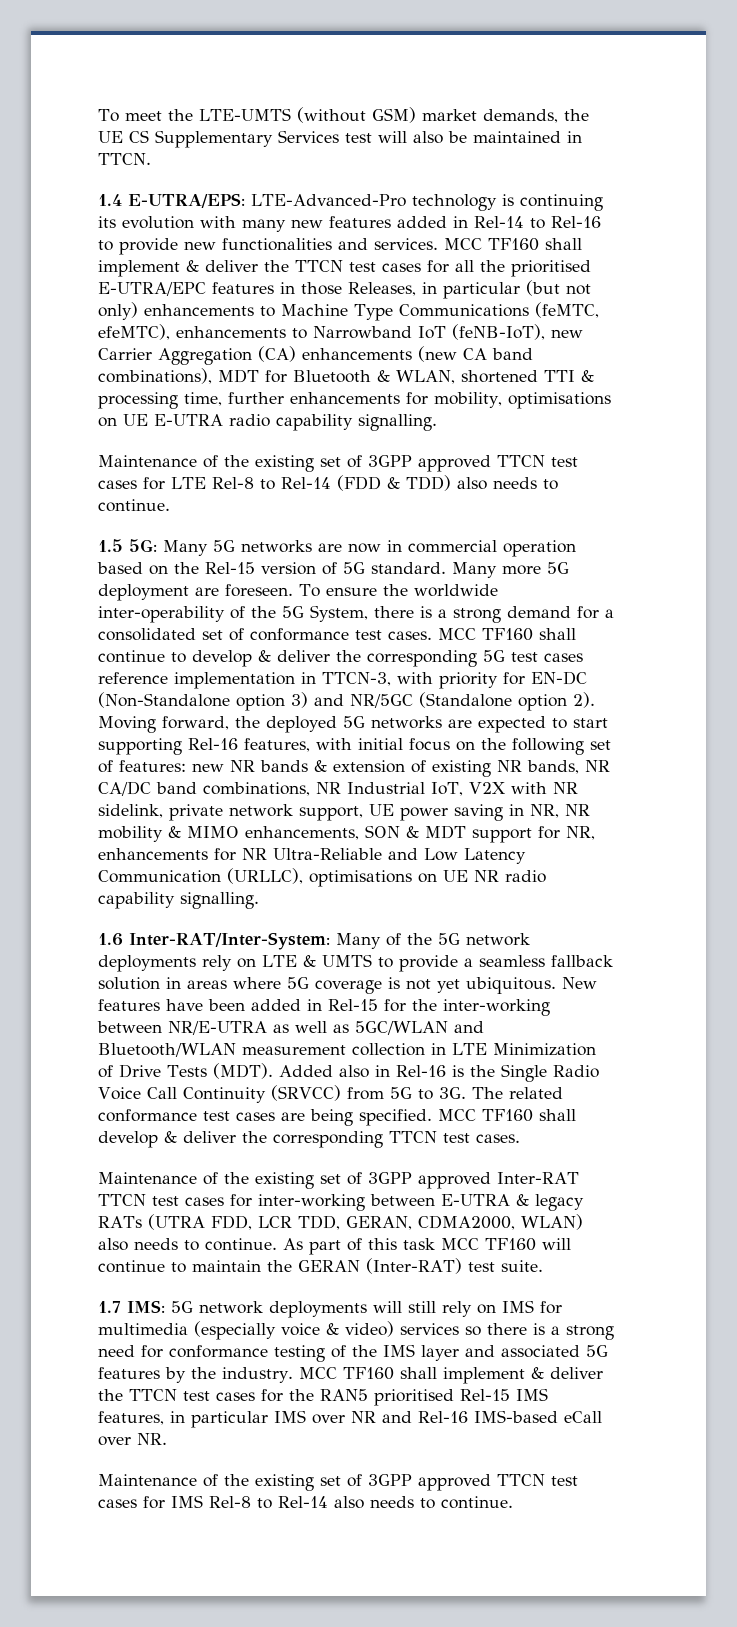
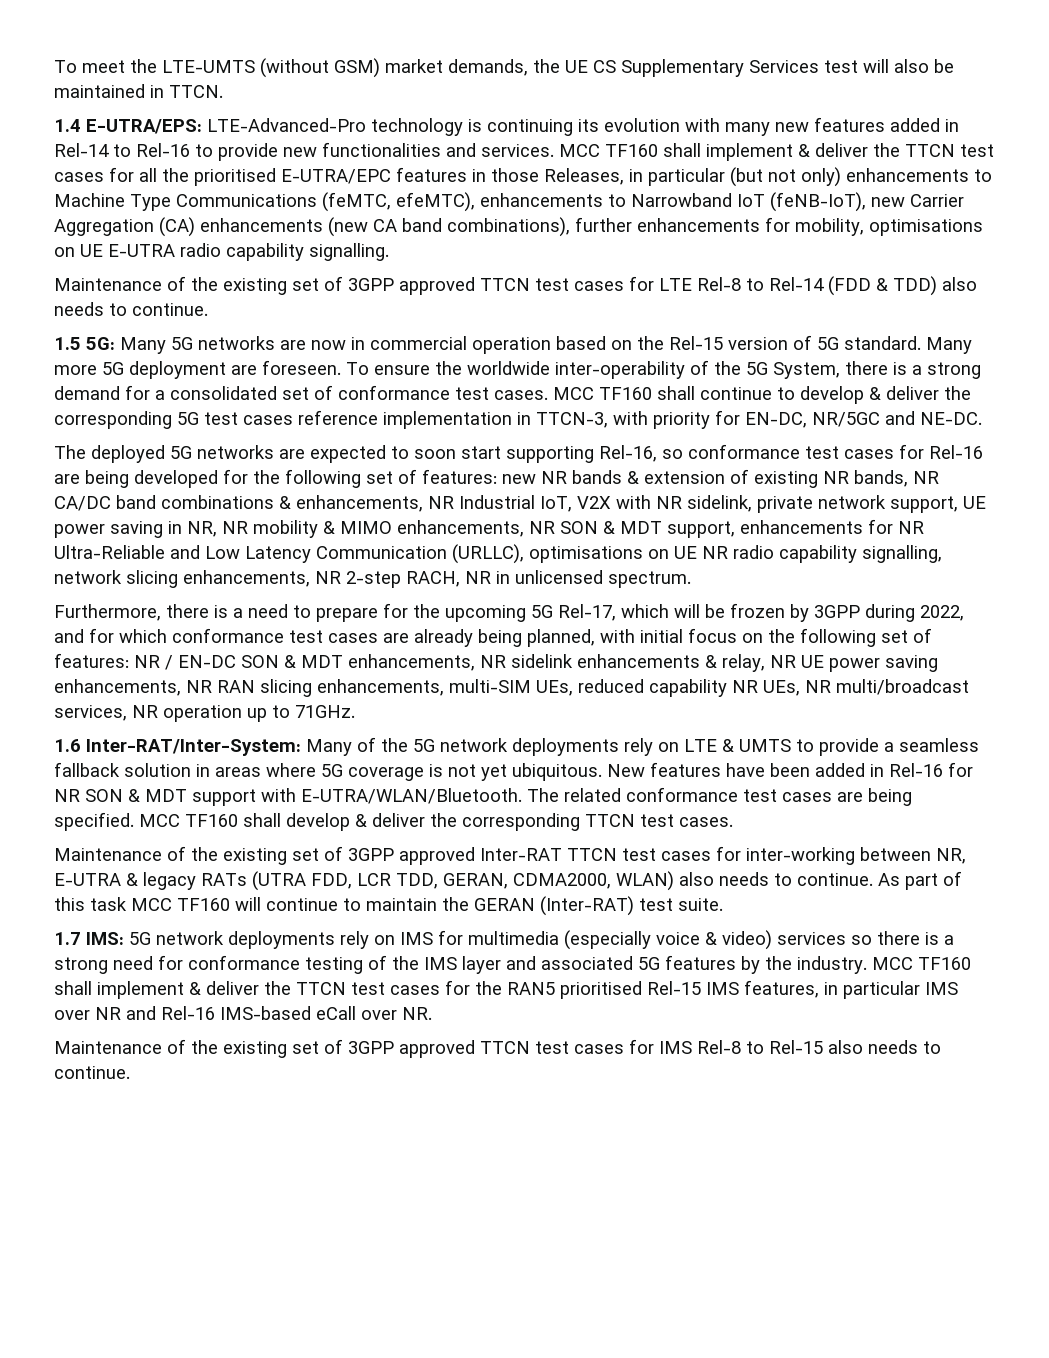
- MCC TF160 shall implement & deliver the TTCN test cases for all the prioritised E-UTRA/EPC features in those Releases, in particular (but not only) enhancements to Machine Type Communications (feMTC, efeMTC), enhancements to Narrowband IoT (feNB-IoT), new Carrier Aggregation (CA) enhancements (new CA band combinations), MDT for Bluetooth & WLAN, shortened TTI & processing time, further enhancements for mobility, optimisations on UE E-UTRA radio capability signalling.
+ MCC TF160 shall implement & deliver the TTCN test cases for all the prioritised E-UTRA/EPC features in those Releases, in particular (but not only) enhancements to Machine Type Communications (feMTC, efeMTC), enhancements to Narrowband IoT (feNB-IoT), new Carrier Aggregation (CA) enhancements (new CA band combinations), further enhancements for mobility, optimisations on UE E-UTRA radio capability signalling.
- MCC TF160 shall continue to develop & deliver the corresponding 5G test cases reference implementation in TTCN-3, with priority for EN-DC (Non-Standalone option 3) and NR/5GC (Standalone option 2). Moving forward, the deployed 5G networks are expected to start supporting Rel-16 features, with initial focus on the following set of features:
+ MCC TF160 shall continue to develop & deliver the corresponding 5G test cases reference implementation in TTCN-3, with priority for EN-DC, NR/5GC and NE-DC.
+ The deployed 5G networks are expected to soon start supporting Rel-16, so conformance test cases for Rel-16 are being developed for the following set of features:
- new NR bands & extension of existing NR bands, NR CA/DC band combinations, NR Industrial IoT, V2X with NR sidelink, private network support, UE power saving in NR, NR mobility & MIMO enhancements, SON & MDT support for NR, enhancements for NR Ultra-Reliable and Low Latency Communication (URLLC), optimisations on UE NR radio capability signalling.
+ new NR bands & extension of existing NR bands, NR CA/DC band combinations & enhancements, NR Industrial IoT, V2X with NR sidelink, private network support, UE power saving in NR, NR mobility & MIMO enhancements, NR SON & MDT support, enhancements for NR Ultra-Reliable and Low Latency Communication (URLLC), optimisations on UE NR radio capability signalling, network slicing enhancements, NR 2-step RACH, NR in unlicensed spectrum.
+ Furthermore, there is a need to prepare for the upcoming 5G Rel-17, which will be frozen by 3GPP during 2022, and for which conformance test cases are already being planned, with initial focus on the following set of features: NR / EN-DC SON & MDT enhancements, NR sidelink enhancements & relay, NR UE power saving enhancements, NR RAN slicing enhancements, multi-SIM UEs, reduced capability NR UEs, NR multi/broadcast services, NR operation up to 71GHz.
- New features have been added in Rel-15 for the inter-working between NR/E-UTRA as well as 5GC/WLAN and Bluetooth/WLAN measurement collection in LTE Minimization of Drive Tests (MDT). Added also in Rel-16 is the Single Radio Voice Call Continuity (SRVCC) from 5G to 3G.
+ New features have been added in Rel-16 for NR SON & MDT support with E-UTRA/WLAN/Bluetooth.
- Maintenance of the existing set of 3GPP approved Inter-RAT TTCN test cases for inter-working between E-UTRA & legacy RATs (UTRA FDD, LCR TDD, GERAN, CDMA2000, WLAN) also needs to continue.
+ Maintenance of the existing set of 3GPP approved Inter-RAT TTCN test cases for inter-working between NR, E-UTRA & legacy RATs (UTRA FDD, LCR TDD, GERAN, CDMA2000, WLAN) also needs to continue.
- 1.7 IMS: 5G network deployments will still rely on IMS for multimedia (especially voice & video) services so there is a strong need for conformance testing of the IMS layer and associated 5G features by the industry.
+ 1.7 IMS: 5G network deployments rely on IMS for multimedia (especially voice & video) services so there is a strong need for conformance testing of the IMS layer and associated 5G features by the industry.
- Maintenance of the existing set of 3GPP approved TTCN test cases for IMS Rel-8 to Rel-14 also needs to continue.
+ Maintenance of the existing set of 3GPP approved TTCN test cases for IMS Rel-8 to Rel-15 also needs to continue.

